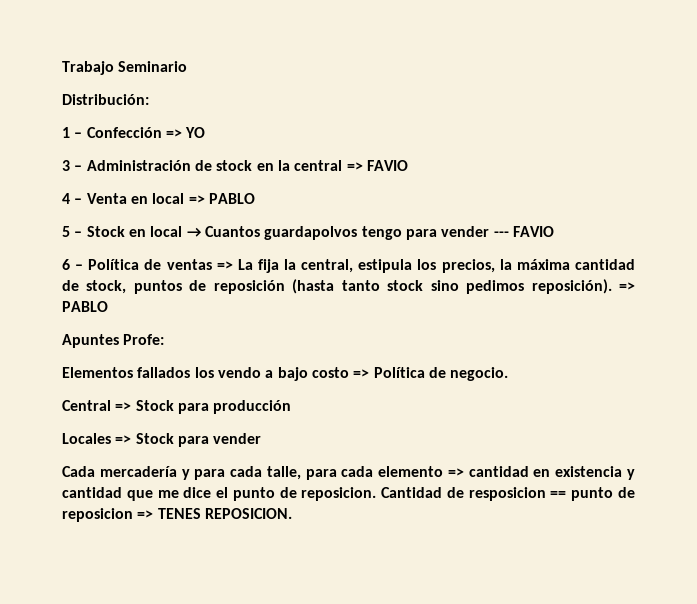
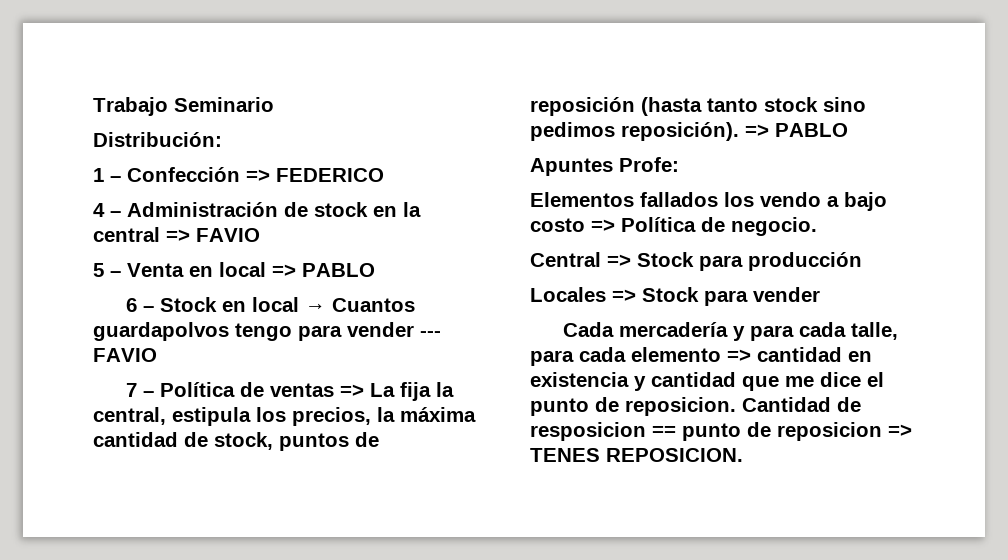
- 1 – Confección => YO
- 3 – Administración de stock en la central => FAVIO
+ 1 – Confección => FEDERICO
+ 4 – Administración de stock en la central => FAVIO
- 4 – Venta en local => PABLO
+ 5 – Venta en local => PABLO
- 5 – Stock en local → Cuantos guardapolvos tengo para vender --- FAVIO
+ 6 – Stock en local → Cuantos guardapolvos tengo para vender --- FAVIO
- 6 – Política de ventas => La fija la central, estipula los precios, la máxima cantidad de stock, puntos de reposición (hasta tanto stock sino pedimos reposición).
+ 7 – Política de ventas => La fija la central, estipula los precios, la máxima cantidad de stock, puntos de reposición (hasta tanto stock sino pedimos reposición).

